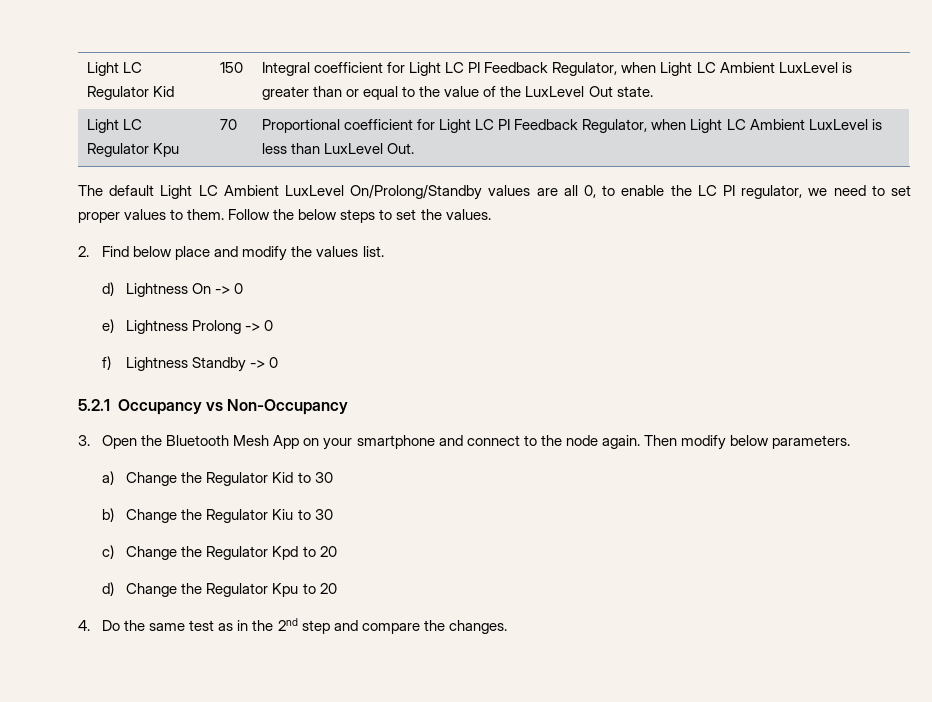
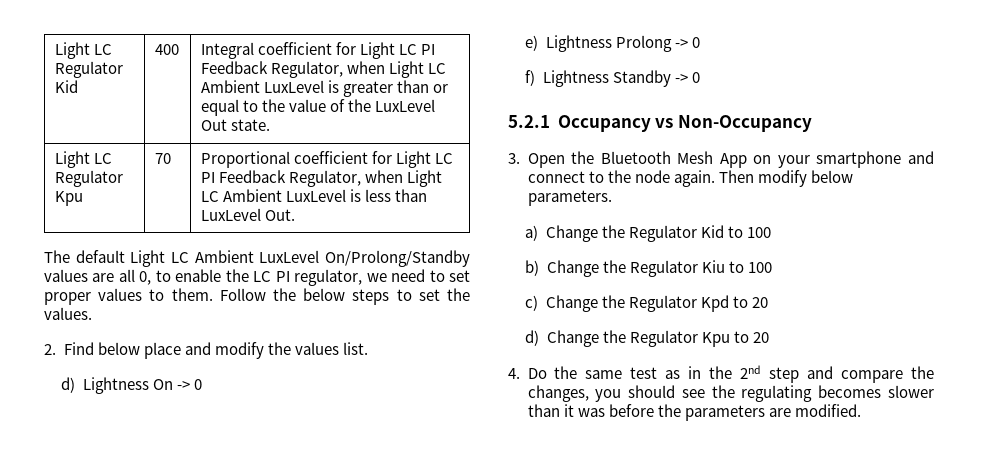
- Light LC Regulator Kid | 150 | Integral coefficient for Light LC PI Feedback Regulator, when Light LC Ambient LuxLevel is greater than or equal to the value of the LuxLevel Out state.
+ Light LC Regulator Kid | 400 | Integral coefficient for Light LC PI Feedback Regulator, when Light LC Ambient LuxLevel is greater than or equal to the value of the LuxLevel Out state.
- a) Change the Regulator Kid to 30
+ a) Change the Regulator Kid to 100
- b) Change the Regulator Kiu to 30
+ b) Change the Regulator Kiu to 100
- 4. Do the same test as in the 2nd step and compare the changes.
+ 4. Do the same test as in the 2nd step and compare the changes, you should see the regulating becomes slower than it was before the parameters are modified.

